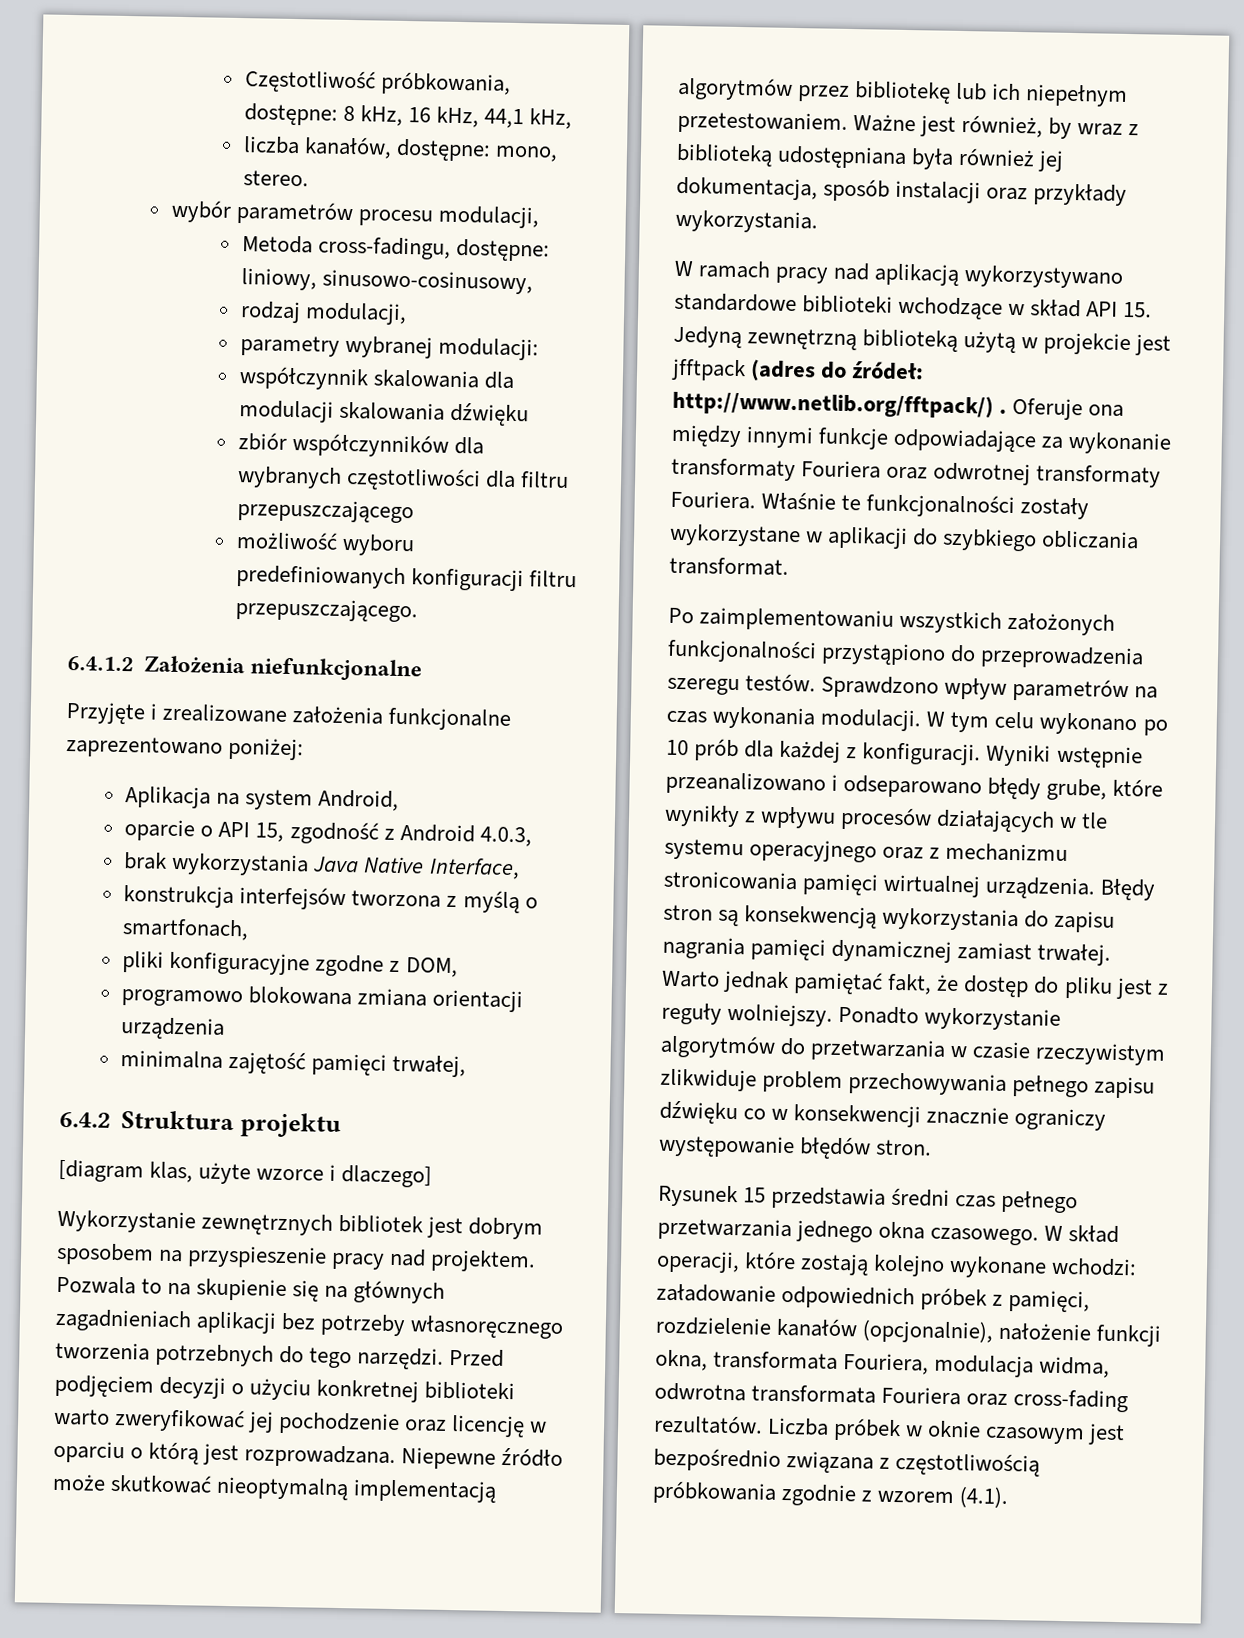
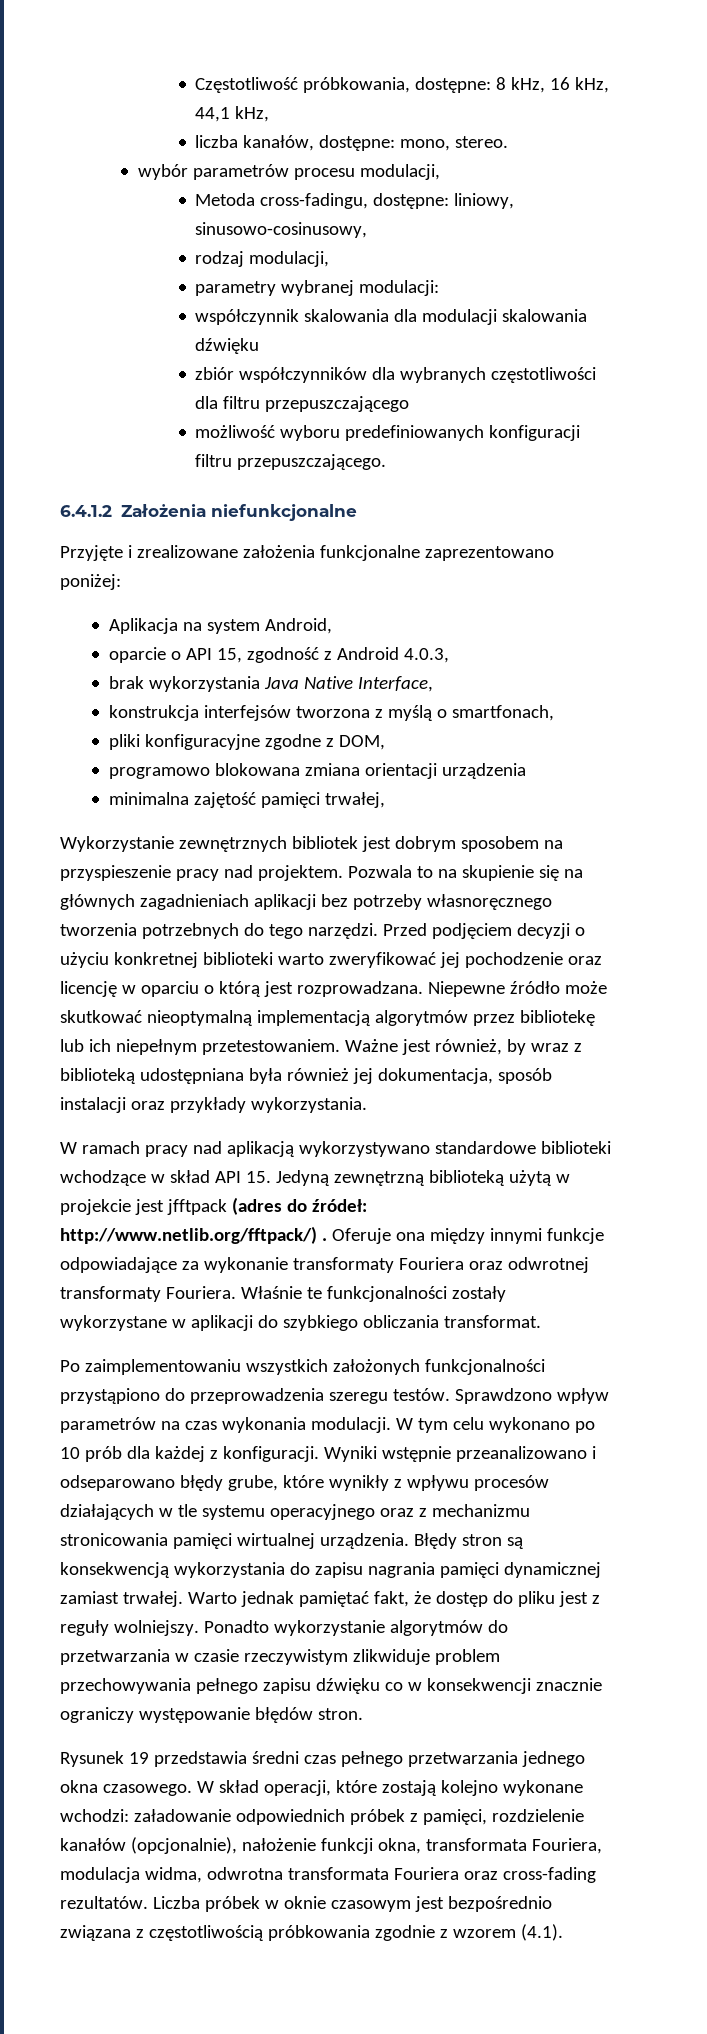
- 6.4.2 Struktura projektu
- [diagram klas, użyte wzorce i dlaczego]
- Rysunek 15 przedstawia średni czas pełnego przetwarzania jednego okna czasowego.
+ Rysunek 19 przedstawia średni czas pełnego przetwarzania jednego okna czasowego.

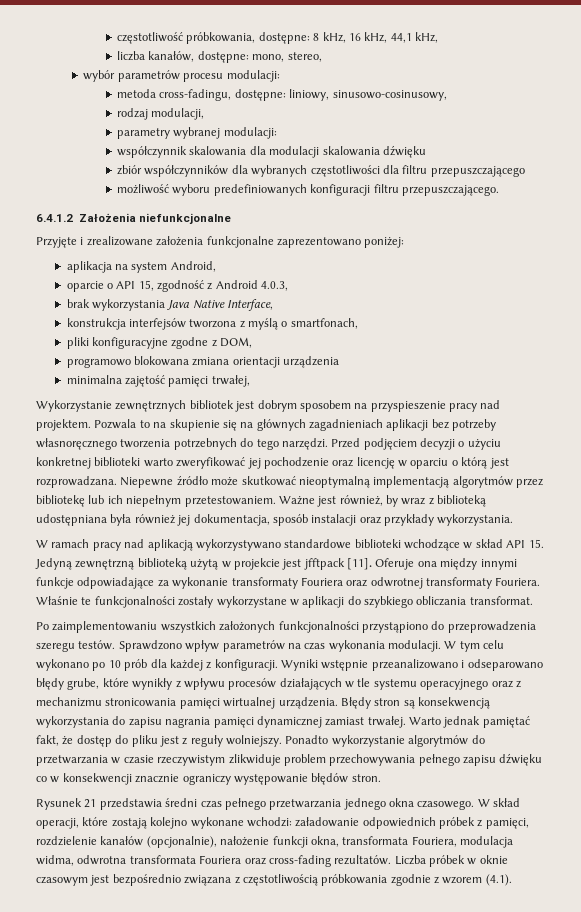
- Częstotliwość próbkowania, dostępne: 8 kHz, 16 kHz, 44,1 kHz,
+ częstotliwość próbkowania, dostępne: 8 kHz, 16 kHz, 44,1 kHz,
- liczba kanałów, dostępne: mono, stereo.
+ liczba kanałów, dostępne: mono, stereo,
- wybór parametrów procesu modulacji,
- Metoda cross-fadingu, dostępne: liniowy, sinusowo-cosinusowy,
+ wybór parametrów procesu modulacji:
+ metoda cross-fadingu, dostępne: liniowy, sinusowo-cosinusowy,
- Aplikacja na system Android,
+ aplikacja na system Android,
- W ramach pracy nad aplikacją wykorzystywano standardowe biblioteki wchodzące w skład API 15. Jedyną zewnętrzną biblioteką użytą w projekcie jest jfftpack (adres do źródeł: http://www.netlib.org/fftpack/) .
+ W ramach pracy nad aplikacją wykorzystywano standardowe biblioteki wchodzące w skład API 15. Jedyną zewnętrzną biblioteką użytą w projekcie jest jfftpack [11].
- Rysunek 19 przedstawia średni czas pełnego przetwarzania jednego okna czasowego.
+ Rysunek 21 przedstawia średni czas pełnego przetwarzania jednego okna czasowego.

